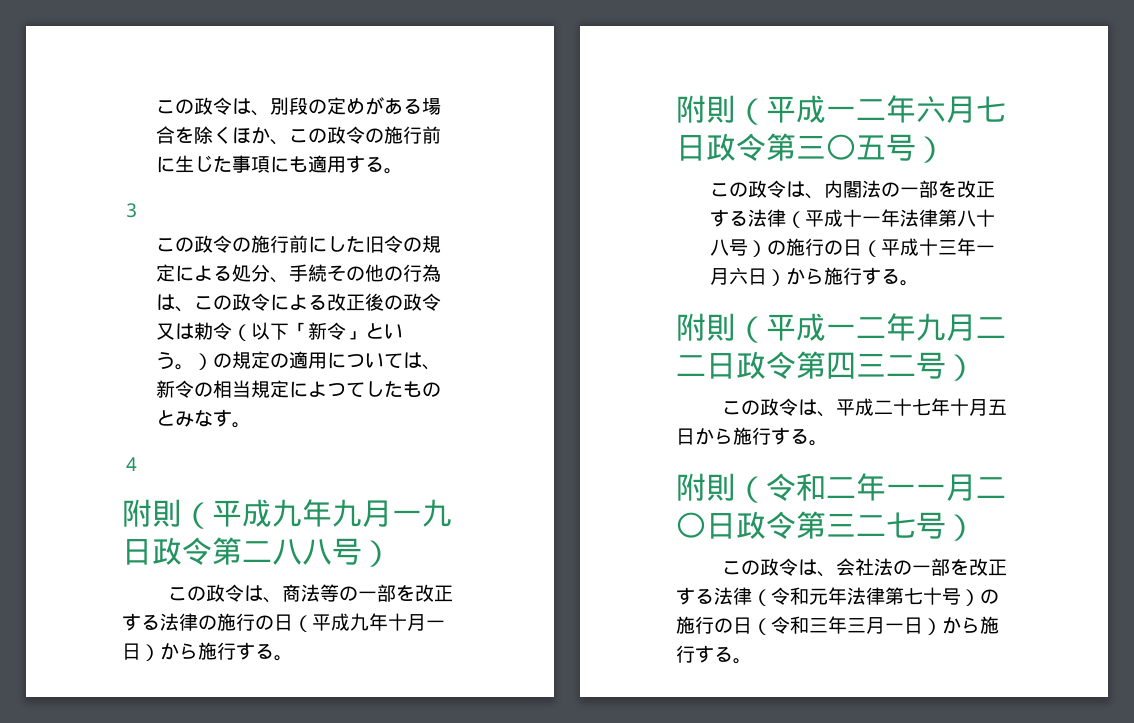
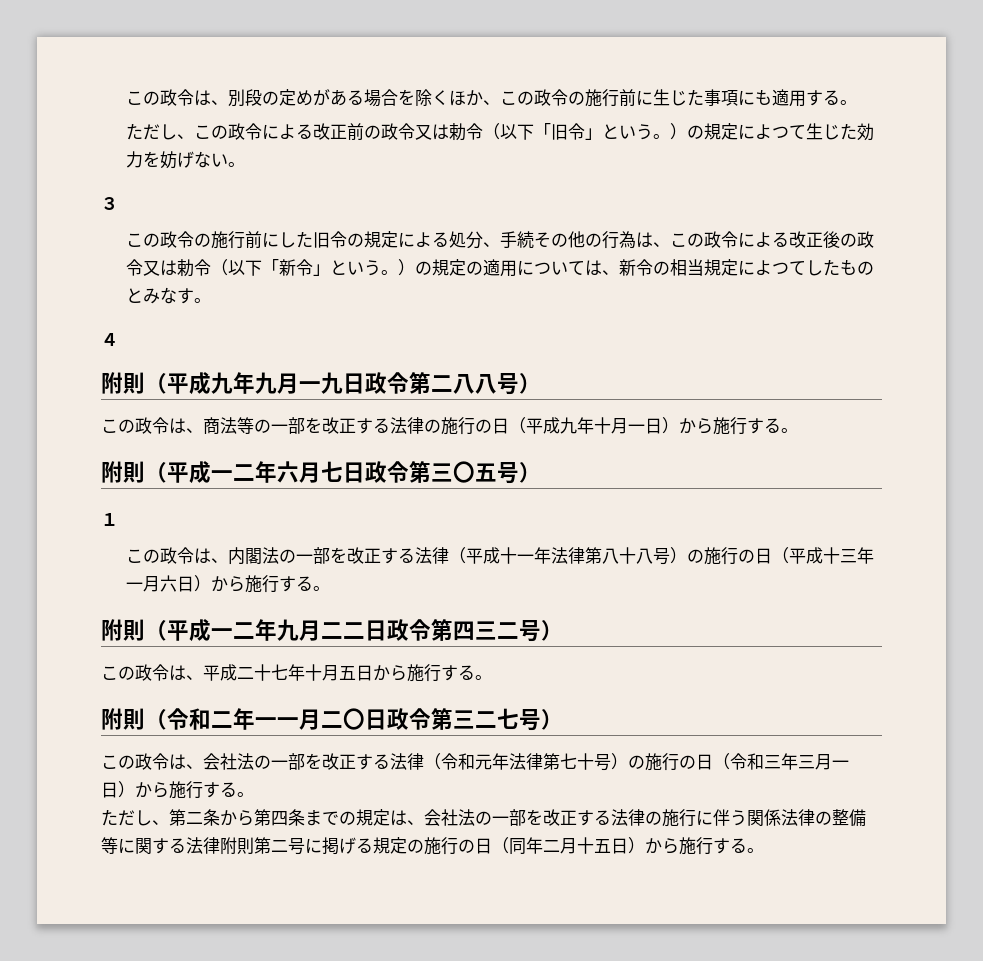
+ ただし、この政令による改正前の政令又は勅令（以下「旧令」という。）の規定によつて生じた効力を妨げない。
+ １
+ ただし、第二条から第四条までの規定は、会社法の一部を改正する法律の施行に伴う関係法律の整備等に関する法律附則第二号に掲げる規定の施行の日（同年二月十五日）から施行する。

